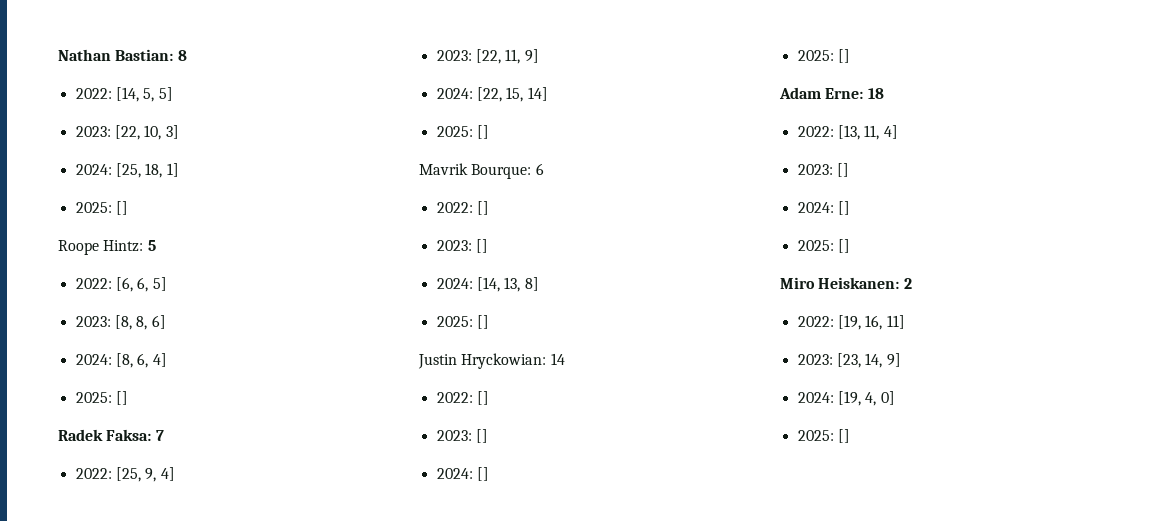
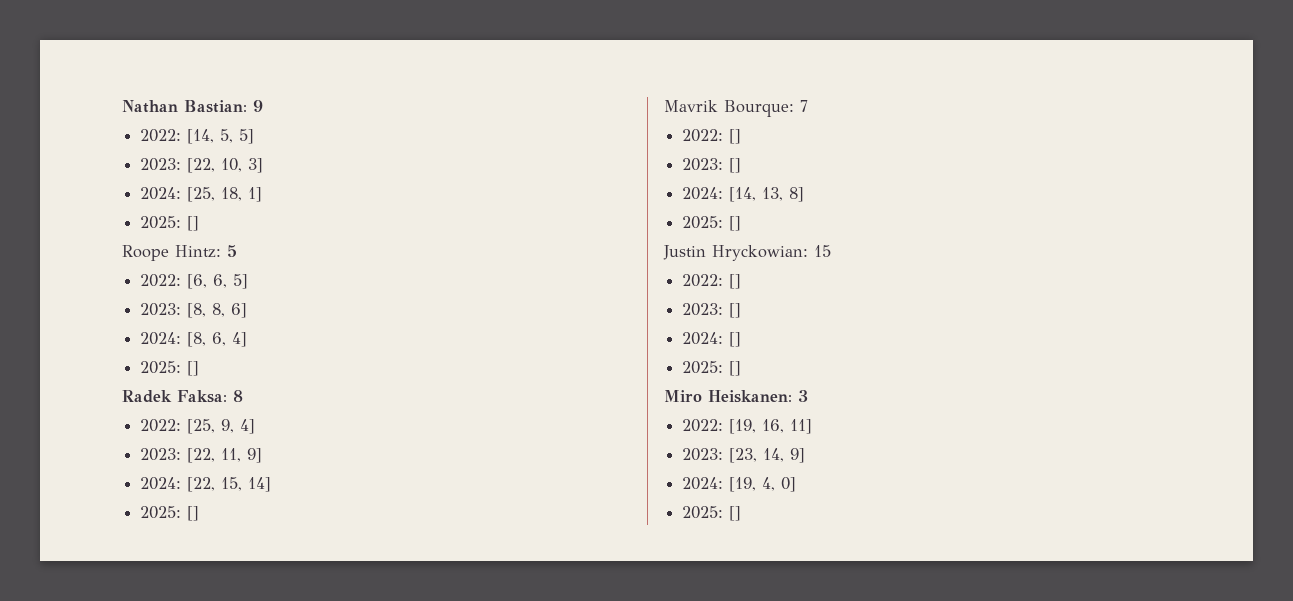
- Nathan Bastian: 8
+ Nathan Bastian: 9
- Radek Faksa: 7
+ Radek Faksa: 8
- Mavrik Bourque: 6
+ Mavrik Bourque: 7
- Justin Hryckowian: 14
+ Justin Hryckowian: 15
- Adam Erne: 18
- 2022: [13, 11, 4]
- 2023: []
- 2024: []
- 2025: []
- Miro Heiskanen: 2
+ Miro Heiskanen: 3

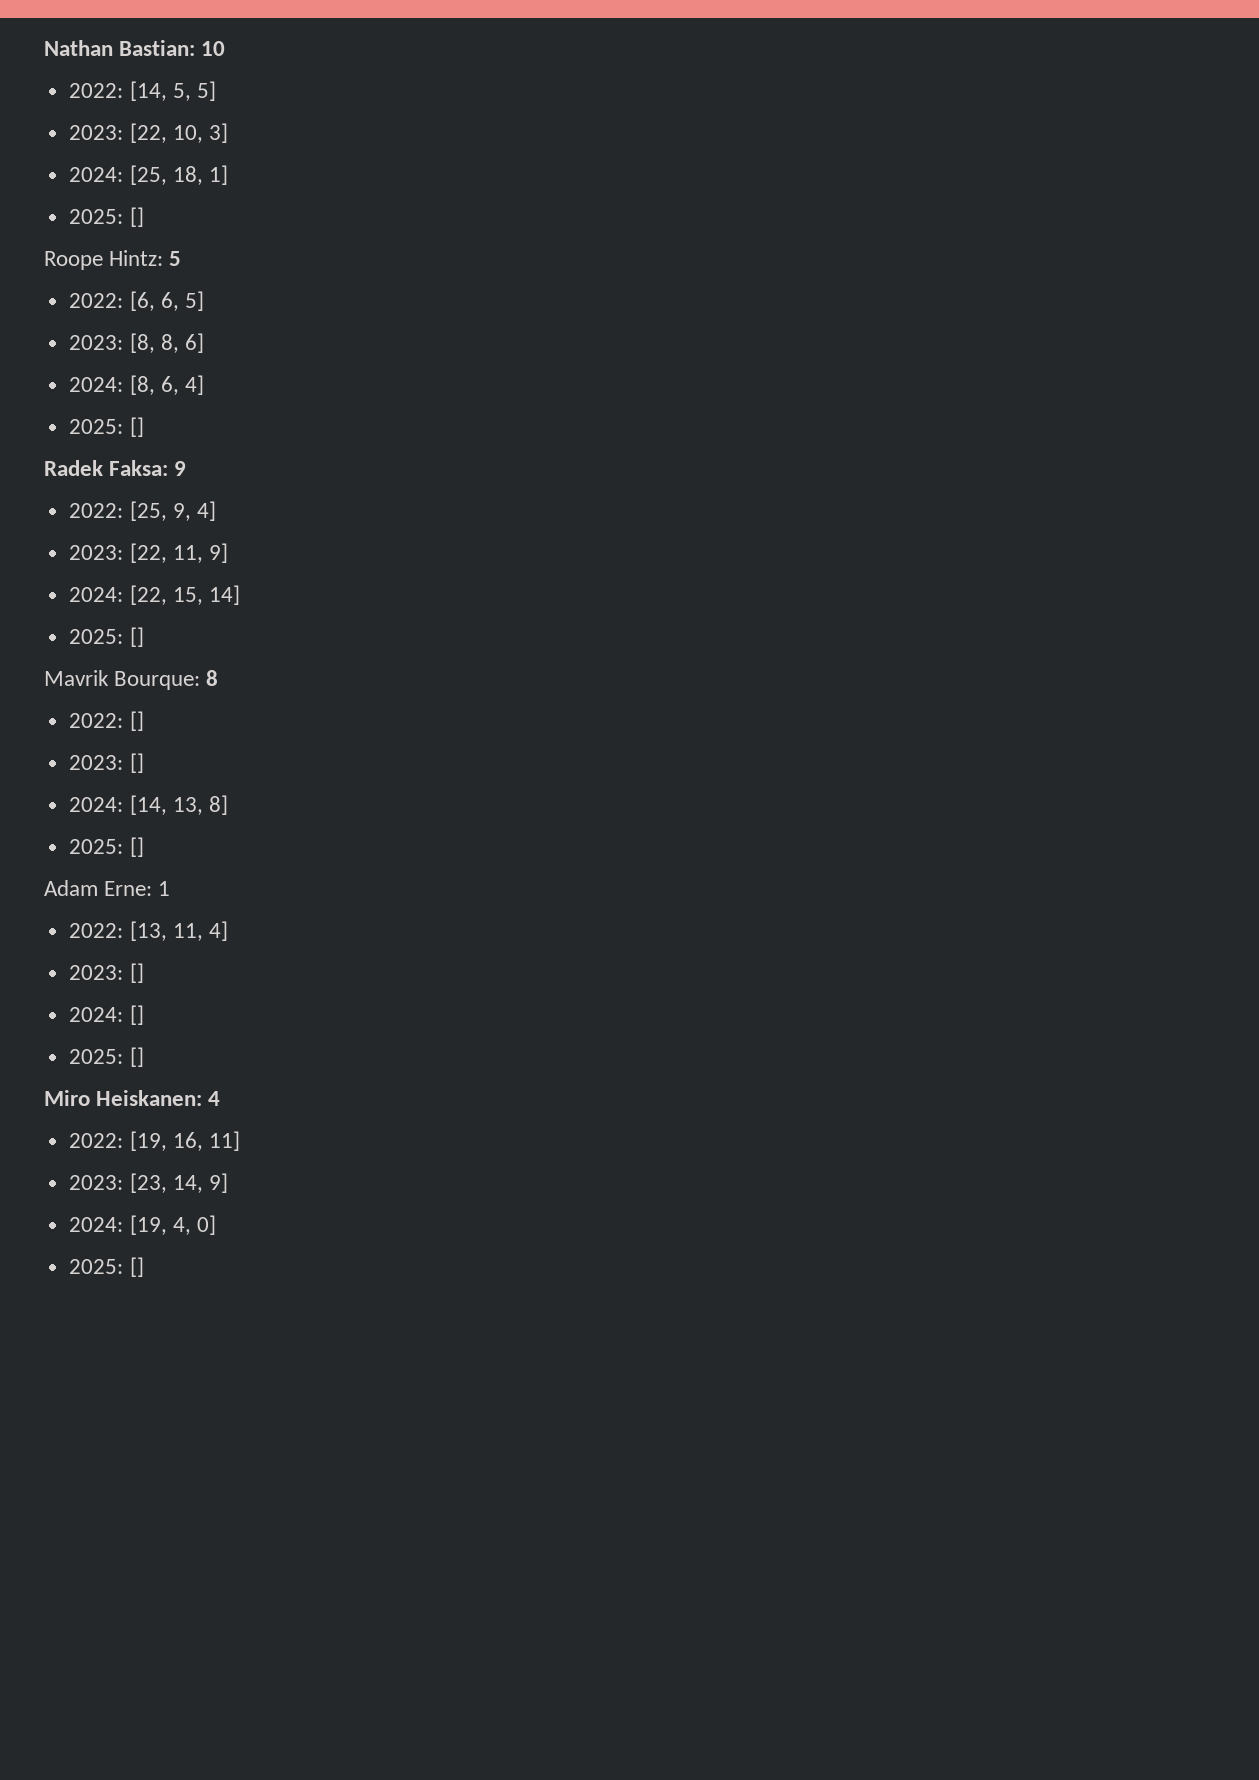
- Nathan Bastian: 9
+ Nathan Bastian: 10
- Radek Faksa: 8
+ Radek Faksa: 9
- Mavrik Bourque: 7
+ Mavrik Bourque: 8
- Justin Hryckowian: 15
- 2022: []
+ Adam Erne: 1
+ 2022: [13, 11, 4]
- Miro Heiskanen: 3
+ Miro Heiskanen: 4

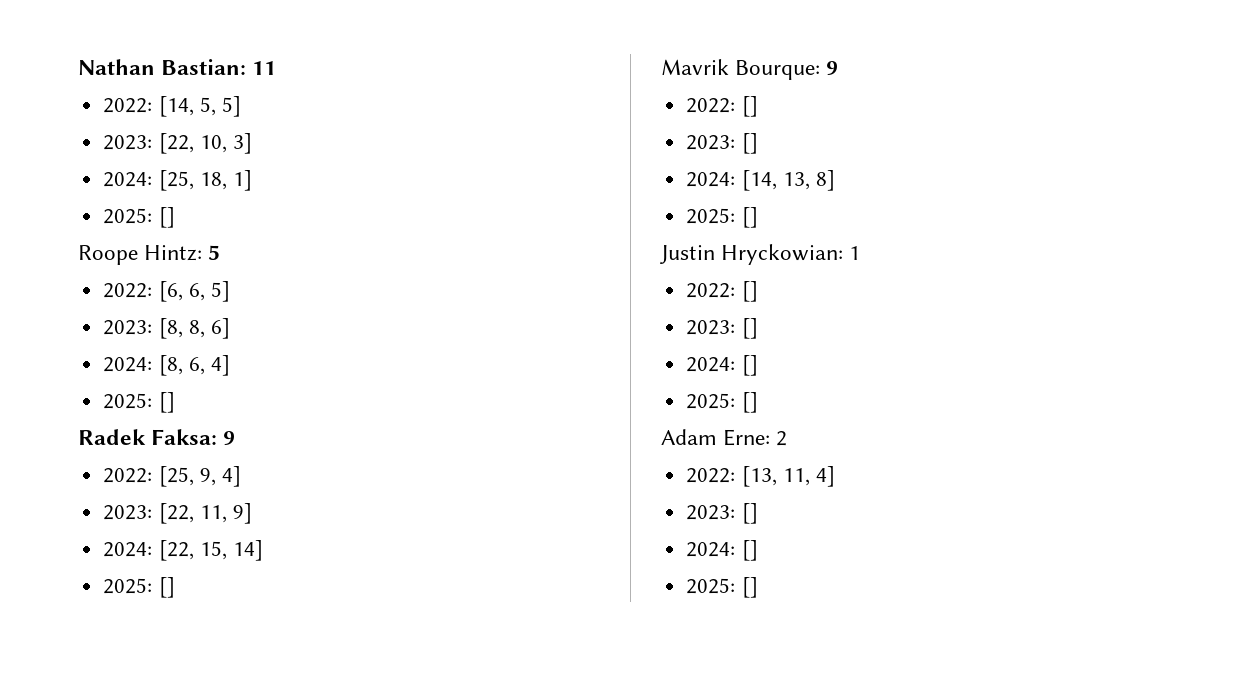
- Nathan Bastian: 10
+ Nathan Bastian: 11
- Mavrik Bourque: 8
+ Mavrik Bourque: 9
+ Justin Hryckowian: 1
+ 2022: []
+ 2023: []
+ 2024: []
+ 2025: []
- Adam Erne: 1
+ Adam Erne: 2
- Miro Heiskanen: 4
- 2022: [19, 16, 11]
- 2023: [23, 14, 9]
- 2024: [19, 4, 0]
- 2025: []

